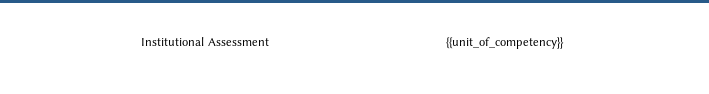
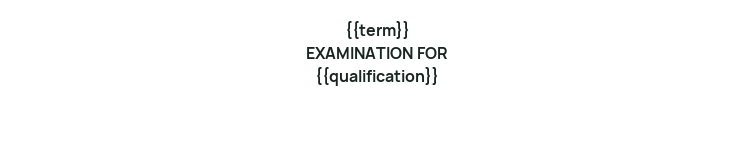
- Institutional Assessment
- {{unit_of_competency}}
+ {{term}}
+ EXAMINATION FOR
+ {{qualification}}

